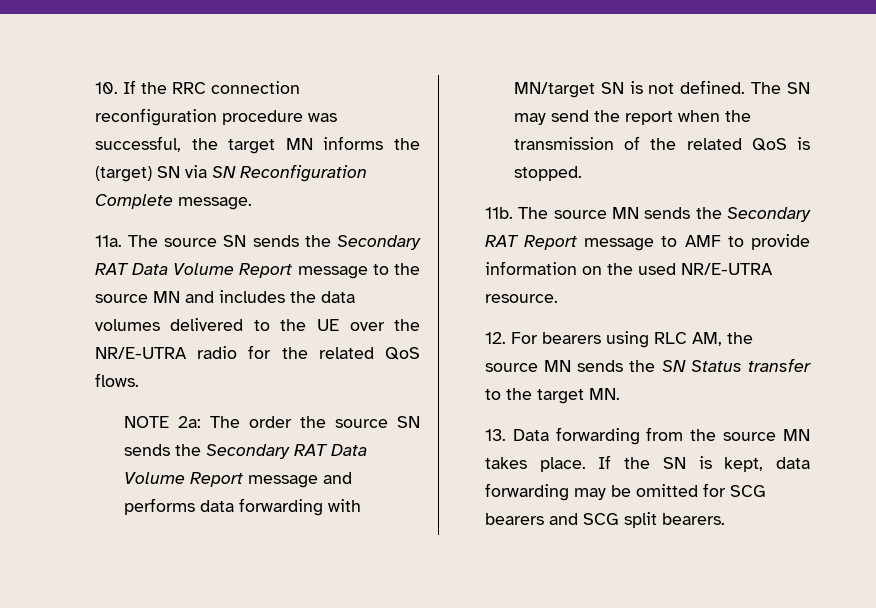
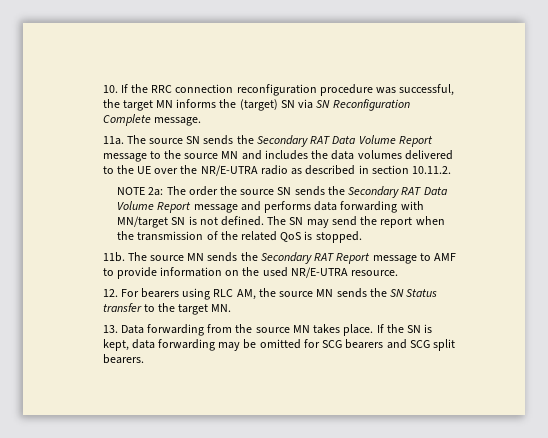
- The source SN sends the Secondary RAT Data Volume Report message to the source MN and includes the data volumes delivered to the UE over the NR/E-UTRA radio for the related QoS flows.
+ The source SN sends the Secondary RAT Data Volume Report message to the source MN and includes the data volumes delivered to the UE over the NR/E-UTRA radio as described in section 10.11.2.

